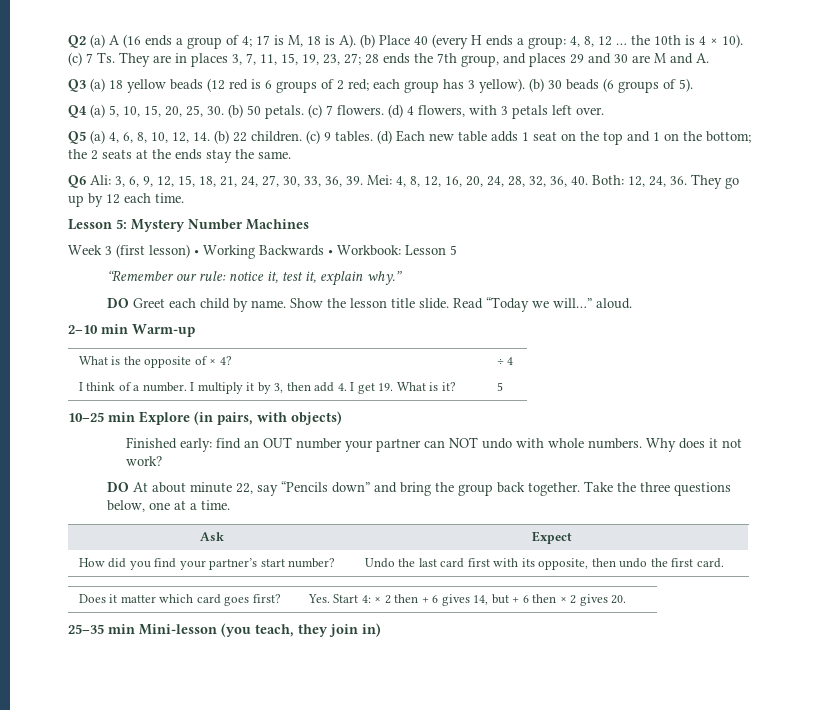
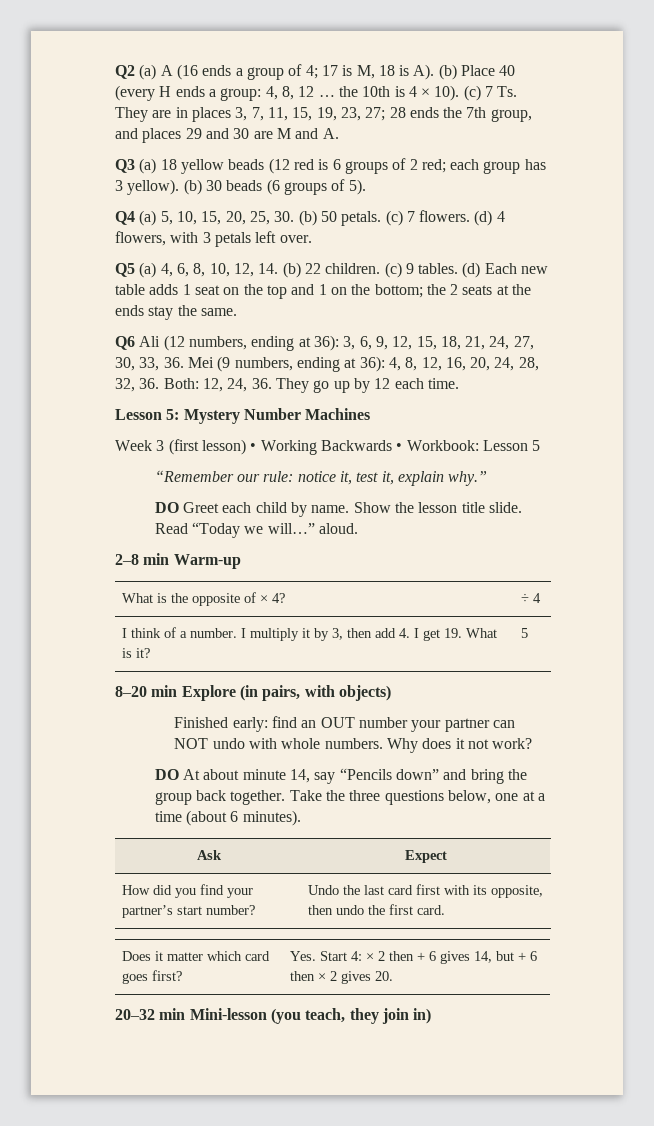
- Q6 Ali: 3, 6, 9, 12, 15, 18, 21, 24, 27, 30, 33, 36, 39. Mei: 4, 8, 12, 16, 20, 24, 28, 32, 36, 40. Both: 12, 24, 36. They go up by 12 each time.
+ Q6 Ali (12 numbers, ending at 36): 3, 6, 9, 12, 15, 18, 21, 24, 27, 30, 33, 36. Mei (9 numbers, ending at 36): 4, 8, 12, 16, 20, 24, 28, 32, 36. Both: 12, 24, 36. They go up by 12 each time.
- 2–10 min Warm-up
+ 2–8 min Warm-up
- 10–25 min Explore (in pairs, with objects)
+ 8–20 min Explore (in pairs, with objects)
- DO At about minute 22, say “Pencils down” and bring the group back together.
+ DO At about minute 14, say “Pencils down” and bring the group back together.
- Take the three questions below, one at a time.
+ Take the three questions below, one at a time (about 6 minutes).
- 25–35 min Mini-lesson (you teach, they join in)
+ 20–32 min Mini-lesson (you teach, they join in)

